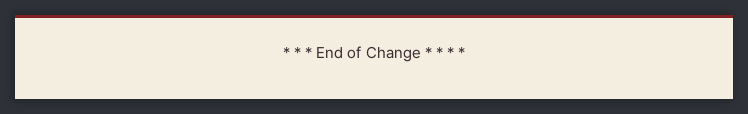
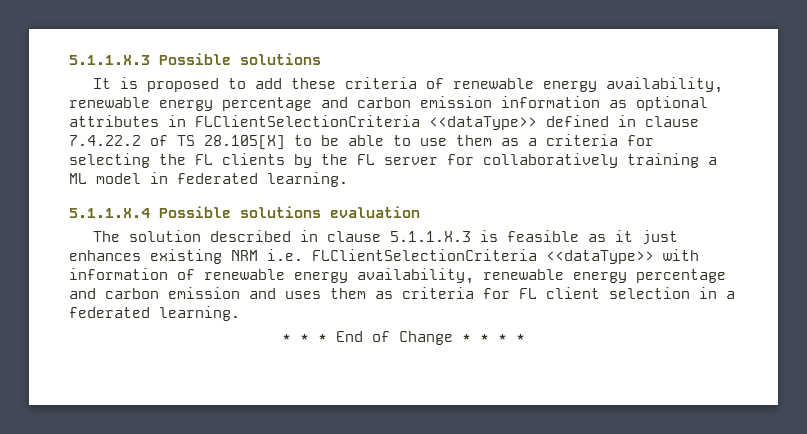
+ 5.1.1.X.3 Possible solutions
+ It is proposed to add these criteria of renewable energy availability, renewable energy percentage and carbon emission information as optional attributes in FLClientSelectionCriteria <<dataType>> defined in clause 7.4.22.2 of TS 28.105[X] to be able to use them as a criteria for selecting the FL clients by the FL server for collaboratively training a ML model in federated learning.
+ 5.1.1.X.4 Possible solutions evaluation
+ The solution described in clause 5.1.1.X.3 is feasible as it just enhances existing NRM i.e. FLClientSelectionCriteria <<dataType>> with information of renewable energy availability, renewable energy percentage and carbon emission and uses them as criteria for FL client selection in a federated learning.

